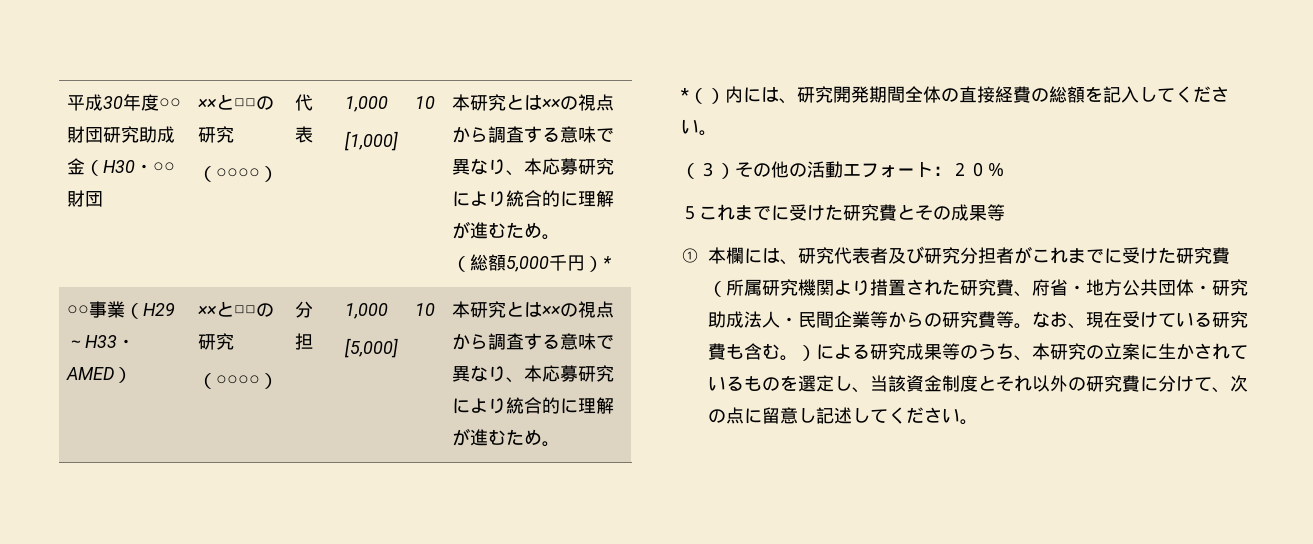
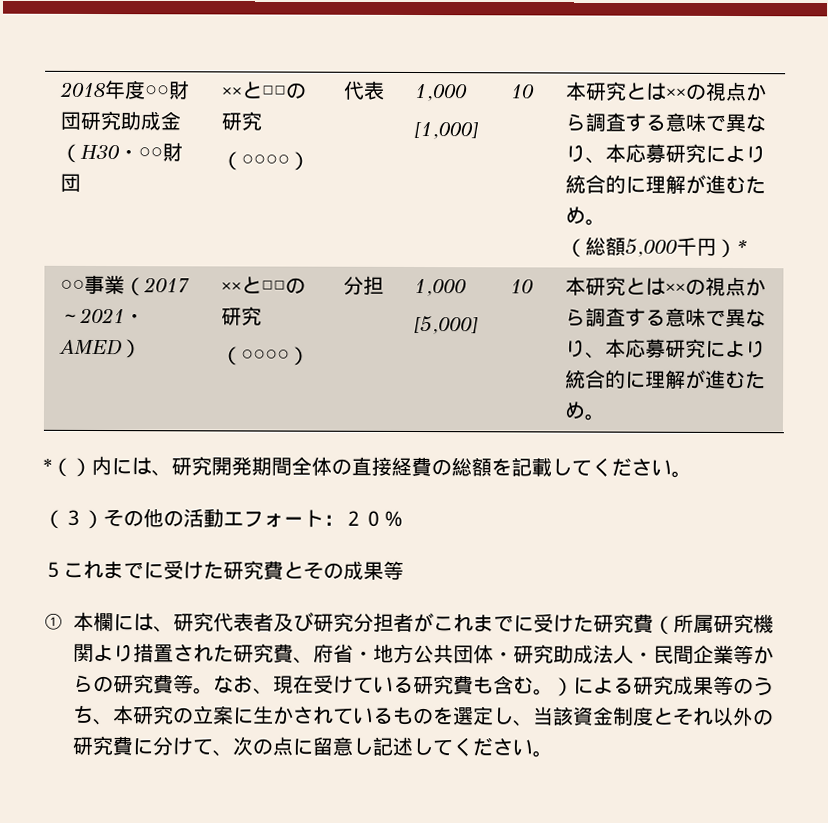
- 平成30年度○○財団研究助成金（H30・○○財団
+ 2018年度○○財団研究助成金（H30・○○財団
- ○○事業（H29～H33・AMED） | ××と□□の研究
+ ○○事業（2017～2021・AMED） | ××と□□の研究
- *（）内には、研究開発期間全体の直接経費の総額を記入してください。
+ *（）内には、研究開発期間全体の直接経費の総額を記載してください。

